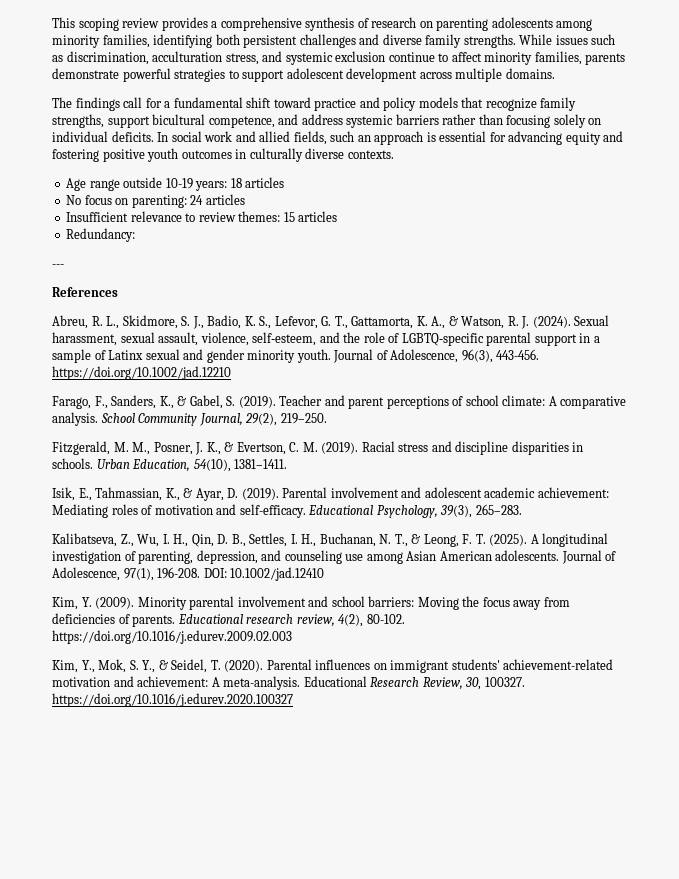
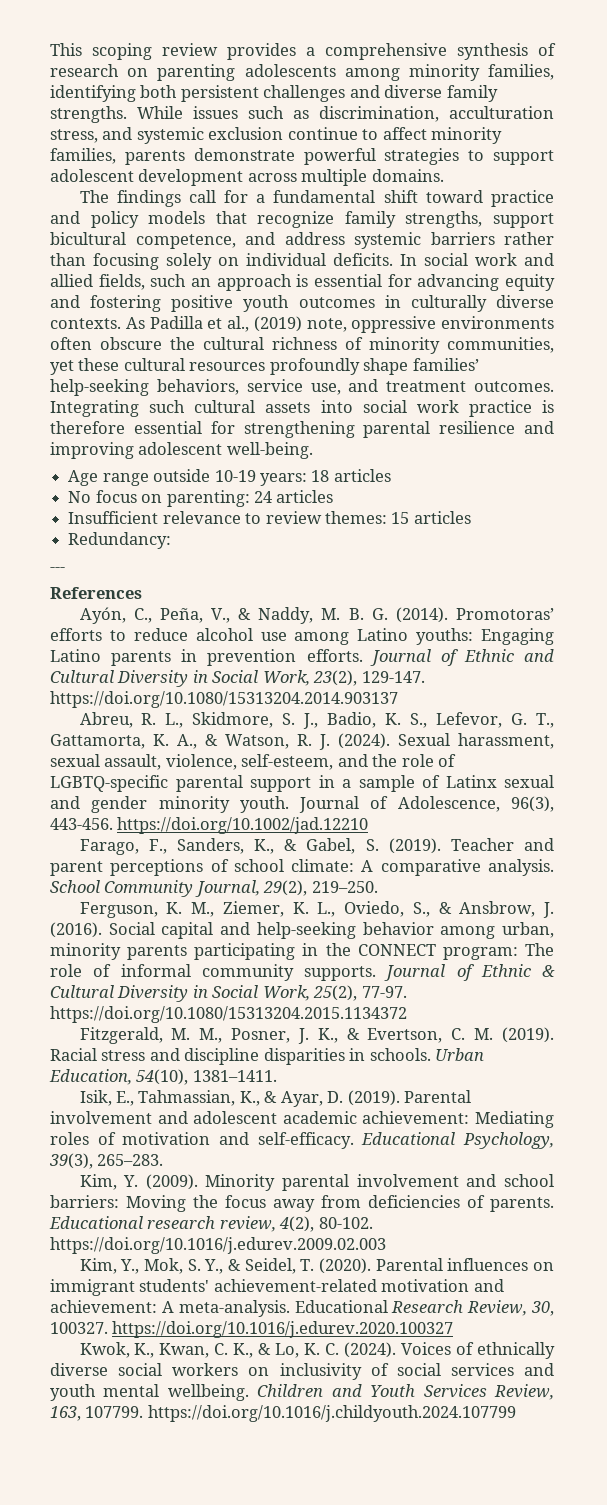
+ As Padilla et al., (2019) note, oppressive environments often obscure the cultural richness of minority communities, yet these cultural resources profoundly shape families’ help-seeking behaviors, service use, and treatment outcomes. Integrating such cultural assets into social work practice is therefore essential for strengthening parental resilience and improving adolescent well-being.
+ Ayón, C., Peña, V., & Naddy, M. B. G. (2014). Promotoras’ efforts to reduce alcohol use among Latino youths: Engaging Latino parents in prevention efforts. Journal of Ethnic and Cultural Diversity in Social Work, 23(2), 129-147. https://doi.org/10.1080/15313204.2014.903137
+ Ferguson, K. M., Ziemer, K. L., Oviedo, S., & Ansbrow, J. (2016). Social capital and help-seeking behavior among urban, minority parents participating in the CONNECT program: The role of informal community supports. Journal of Ethnic & Cultural Diversity in Social Work, 25(2), 77-97. https://doi.org/10.1080/15313204.2015.1134372
- Kalibatseva, Z., Wu, I. H., Qin, D. B., Settles, I. H., Buchanan, N. T., & Leong, F. T. (2025). A longitudinal investigation of parenting, depression, and counseling use among Asian American adolescents. Journal of Adolescence, 97(1), 196-208. DOI: 10.1002/jad.12410
+ Kwok, K., Kwan, C. K., & Lo, K. C. (2024). Voices of ethnically diverse social workers on inclusivity of social services and youth mental wellbeing. Children and Youth Services Review, 163, 107799. https://doi.org/10.1016/j.childyouth.2024.107799

